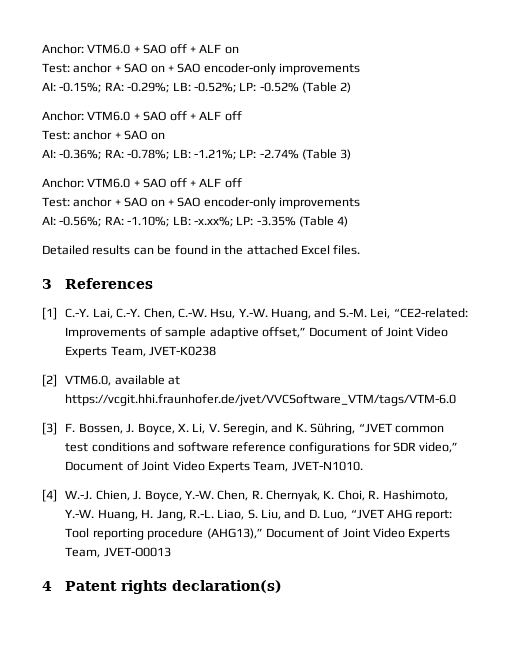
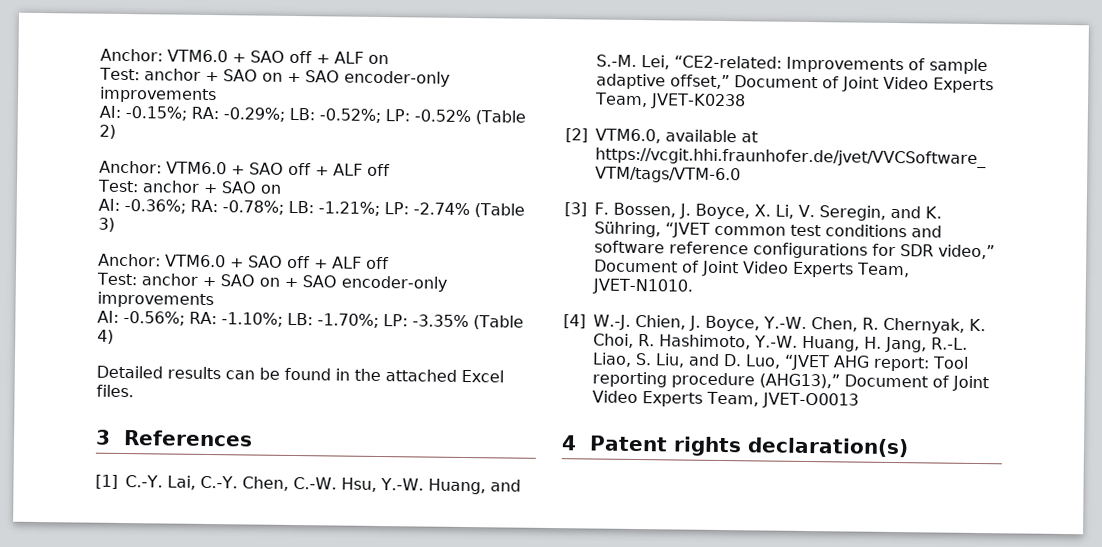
- AI: -0.56%; RA: -1.10%; LB: -x.xx%; LP: -3.35% (Table 4)
+ AI: -0.56%; RA: -1.10%; LB: -1.70%; LP: -3.35% (Table 4)

